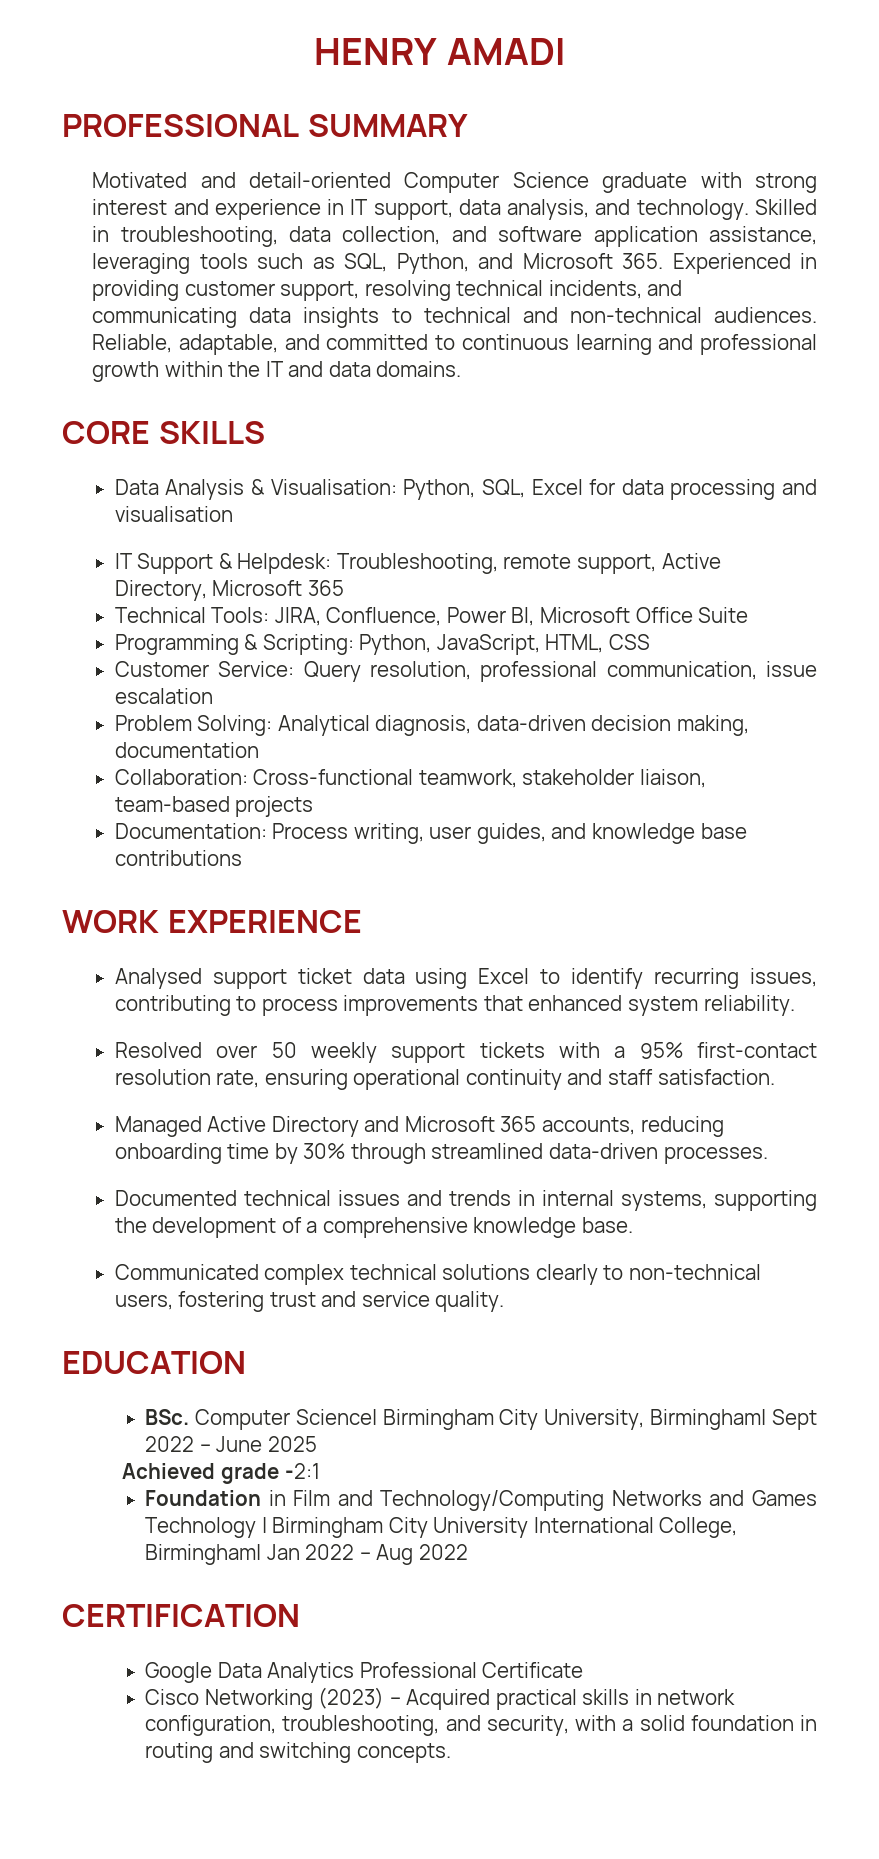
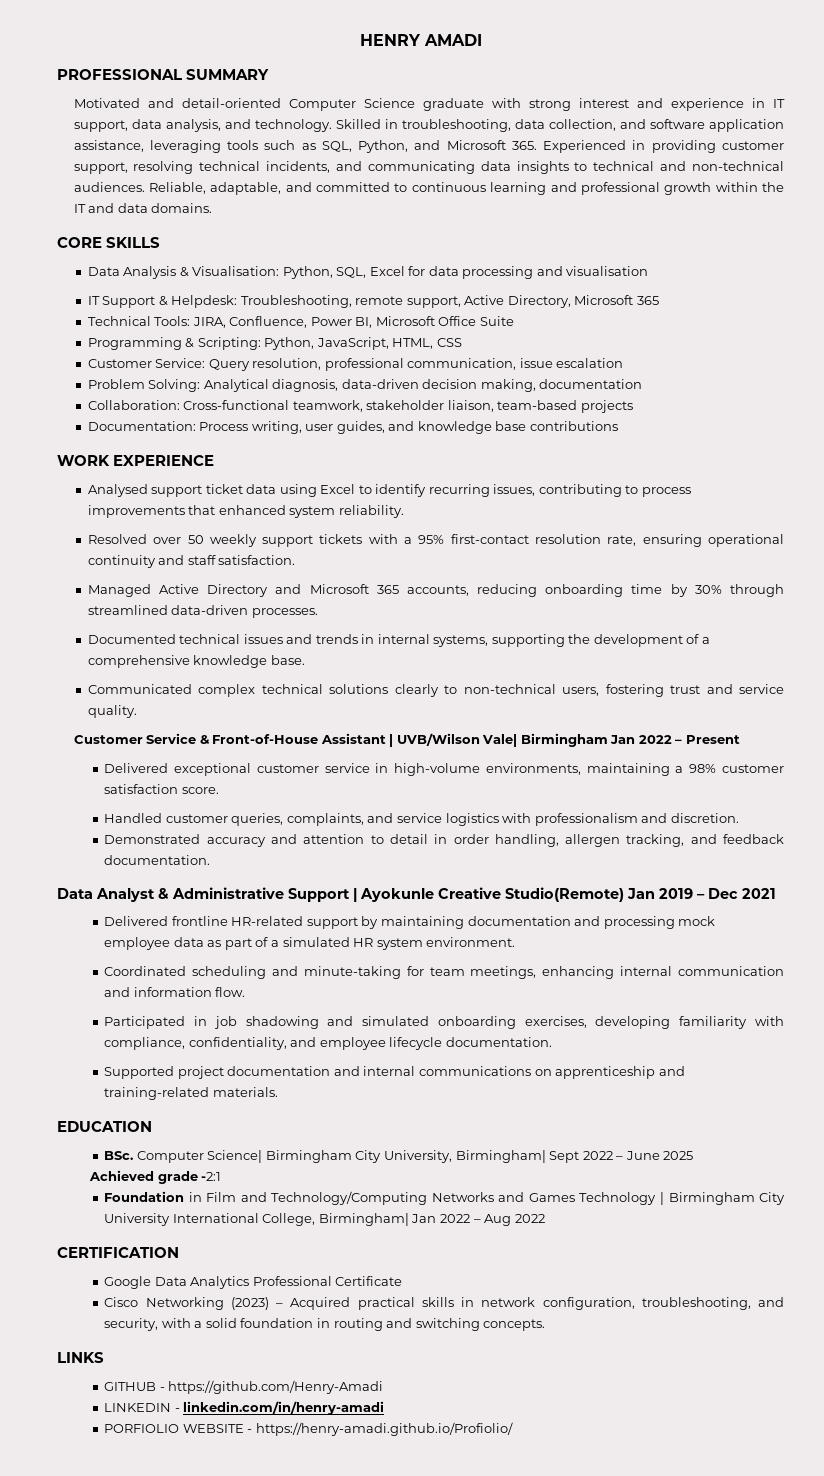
+ Customer Service & Front-of-House Assistant | UVB/Wilson Vale| Birmingham Jan 2022 – Present
+ Delivered exceptional customer service in high-volume environments, maintaining a 98% customer satisfaction score.
+ Handled customer queries, complaints, and service logistics with professionalism and discretion.
+ Demonstrated accuracy and attention to detail in order handling, allergen tracking, and feedback documentation.
+ Data Analyst & Administrative Support | Ayokunle Creative Studio(Remote) Jan 2019 – Dec 2021
+ Delivered frontline HR-related support by maintaining documentation and processing mock employee data as part of a simulated HR system environment.
+ Coordinated scheduling and minute-taking for team meetings, enhancing internal communication and information flow.
+ Participated in job shadowing and simulated onboarding exercises, developing familiarity with compliance, confidentiality, and employee lifecycle documentation.
+ Supported project documentation and internal communications on apprenticeship and training-related materials.
+ LINKS
+ GITHUB - https://github.com/Henry-Amadi
+ LINKEDIN - linkedin.com/in/henry-amadi
+ PORFIOLIO WEBSITE - https://henry-amadi.github.io/Profiolio/

